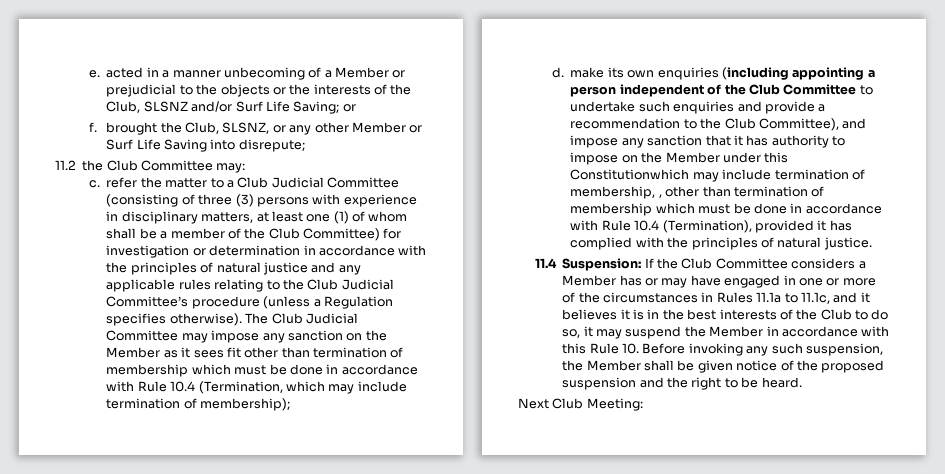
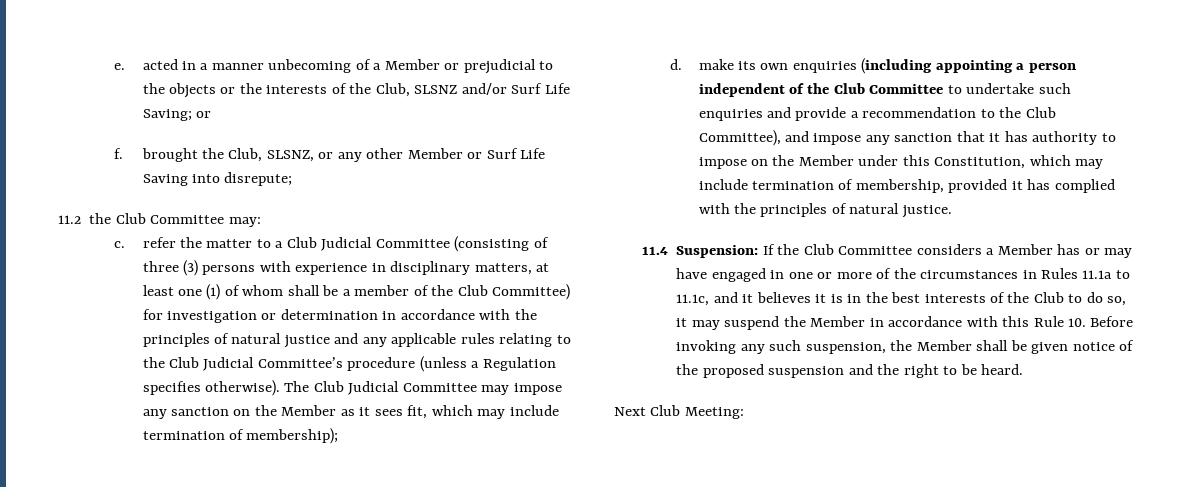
- The Club Judicial Committee may impose any sanction on the Member as it sees fit other than termination of membership which must be done in accordance with Rule 10.4 (Termination, which may include termination of membership);
+ The Club Judicial Committee may impose any sanction on the Member as it sees fit, which may include termination of membership);
- d. make its own enquiries (including appointing a person independent of the Club Committee to undertake such enquiries and provide a recommendation to the Club Committee), and impose any sanction that it has authority to impose on the Member under this Constitutionwhich may include termination of membership, , other than termination of membership which must be done in accordance with Rule 10.4 (Termination), provided it has complied with the principles of natural justice.
+ d. make its own enquiries (including appointing a person independent of the Club Committee to undertake such enquiries and provide a recommendation to the Club Committee), and impose any sanction that it has authority to impose on the Member under this Constitution, which may include termination of membership, provided it has complied with the principles of natural justice.

